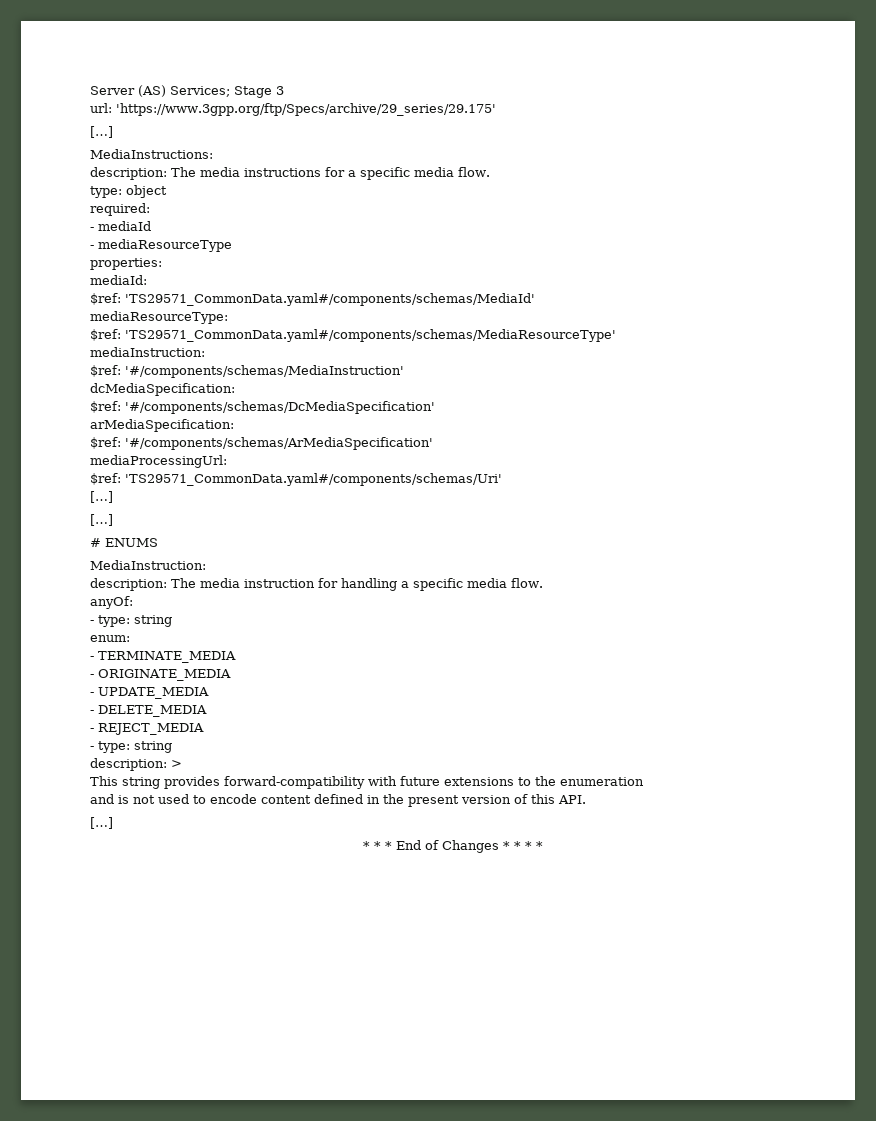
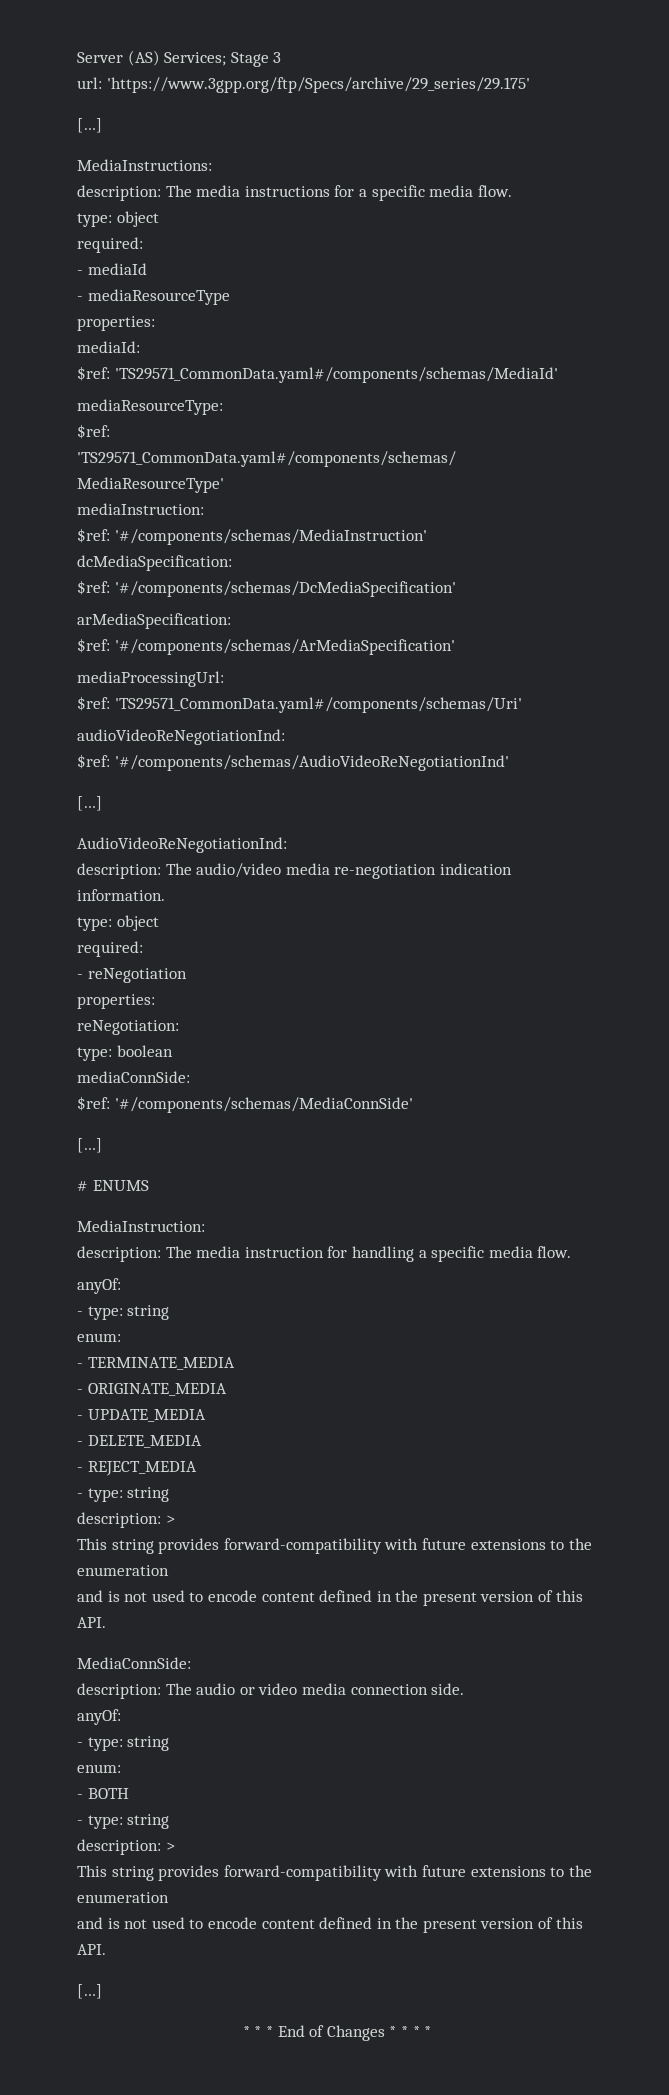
  $ref: 'TS29571_CommonData.yaml#/components/schemas/Uri'
+ audioVideoReNegotiationInd:
+ $ref: '#/components/schemas/AudioVideoReNegotiationInd'
  […]
+ AudioVideoReNegotiationInd:
+ description: The audio/video media re-negotiation indication information.
+ type: object
+ required:
+ - reNegotiation
+ properties:
+ reNegotiation:
+ type: boolean
+ mediaConnSide:
+ $ref: '#/components/schemas/MediaConnSide'
+ MediaConnSide:
+ description: The audio or video media connection side.
+ anyOf:
+ - type: string
+ enum:
+ - BOTH
+ - type: string
+ description: >
+ This string provides forward-compatibility with future extensions to the enumeration
+ and is not used to encode content defined in the present version of this API.

